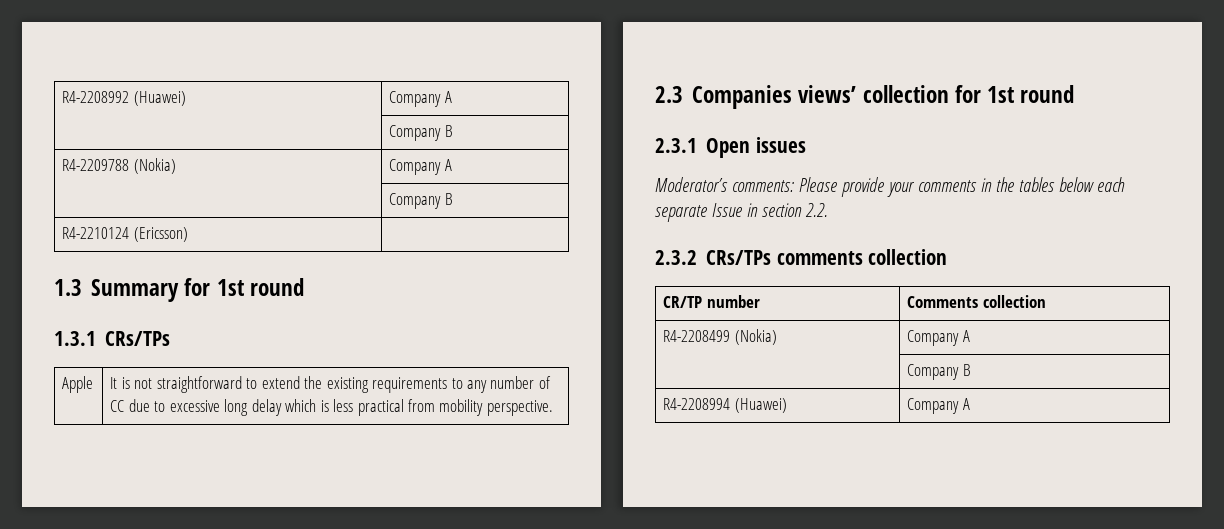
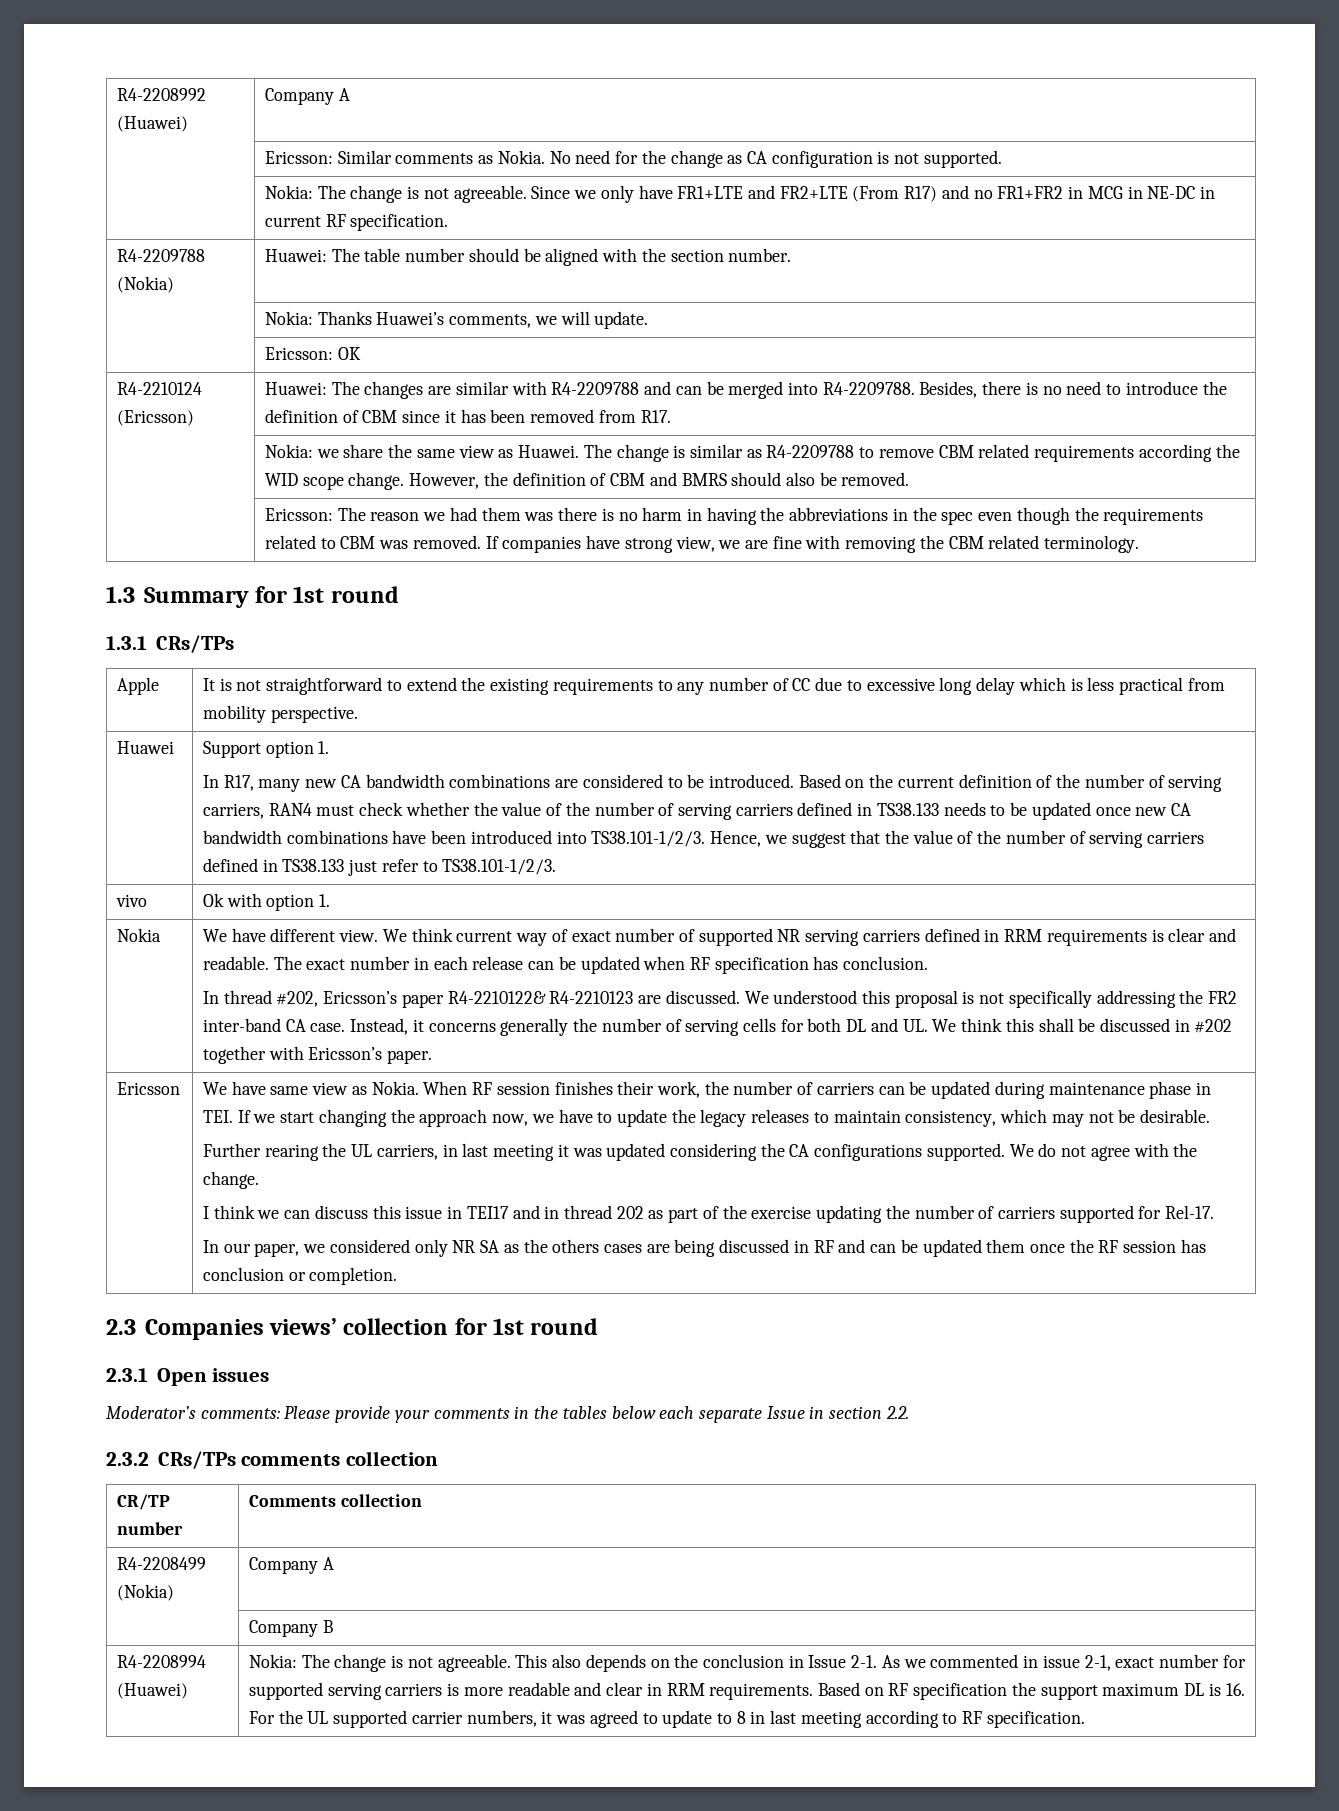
  R4-2208992 (Huawei) | Company A
- | Company B
- R4-2209788 (Nokia) | Company A
- | Company B
- R4-2210124 (Ericsson) |
+ | Ericsson: Similar comments as Nokia. No need for the change as CA configuration is not supported.
+ | Nokia: The change is not agreeable. Since we only have FR1+LTE and FR2+LTE (From R17) and no FR1+FR2 in MCG in NE-DC in current RF specification.
+ R4-2209788 (Nokia) | Huawei: The table number should be aligned with the section number.
+ | Nokia: Thanks Huawei’s comments, we will update.
+ | Ericsson: OK
+ R4-2210124 (Ericsson) | Huawei: The changes are similar with R4-2209788 and can be merged into R4-2209788. Besides, there is no need to introduce the definition of CBM since it has been removed from R17.
+ | Nokia: we share the same view as Huawei. The change is similar as R4-2209788 to remove CBM related requirements according the WID scope change. However, the definition of CBM and BMRS should also be removed.
+ | Ericsson: The reason we had them was there is no harm in having the abbreviations in the spec even though the requirements related to CBM was removed. If companies have strong view, we are fine with removing the CBM related terminology.
+ Huawei | Support option 1.
+ In R17, many new CA bandwidth combinations are considered to be introduced. Based on the current definition of the number of serving carriers, RAN4 must check whether the value of the number of serving carriers defined in TS38.133 needs to be updated once new CA bandwidth combinations have been introduced into TS38.101-1/2/3. Hence, we suggest that the value of the number of serving carriers defined in TS38.133 just refer to TS38.101-1/2/3.
+ vivo | Ok with option 1.
+ Nokia | We have different view. We think current way of exact number of supported NR serving carriers defined in RRM requirements is clear and readable. The exact number in each release can be updated when RF specification has conclusion.
+ In thread #202, Ericsson’s paper R4-2210122& R4-2210123 are discussed. We understood this proposal is not specifically addressing the FR2 inter-band CA case. Instead, it concerns generally the number of serving cells for both DL and UL. We think this shall be discussed in #202 together with Ericsson’s paper.
+ Ericsson | We have same view as Nokia. When RF session finishes their work, the number of carriers can be updated during maintenance phase in TEI. If we start changing the approach now, we have to update the legacy releases to maintain consistency, which may not be desirable.
+ Further rearing the UL carriers, in last meeting it was updated considering the CA configurations supported. We do not agree with the change.
+ I think we can discuss this issue in TEI17 and in thread 202 as part of the exercise updating the number of carriers supported for Rel-17.
+ In our paper, we considered only NR SA as the others cases are being discussed in RF and can be updated them once the RF session has conclusion or completion.
- R4-2208994 (Huawei) | Company A
+ R4-2208994 (Huawei) | Nokia: The change is not agreeable. This also depends on the conclusion in Issue 2-1. As we commented in issue 2-1, exact number for supported serving carriers is more readable and clear in RRM requirements. Based on RF specification the support maximum DL is 16. For the UL supported carrier numbers, it was agreed to update to 8 in last meeting according to RF specification.

